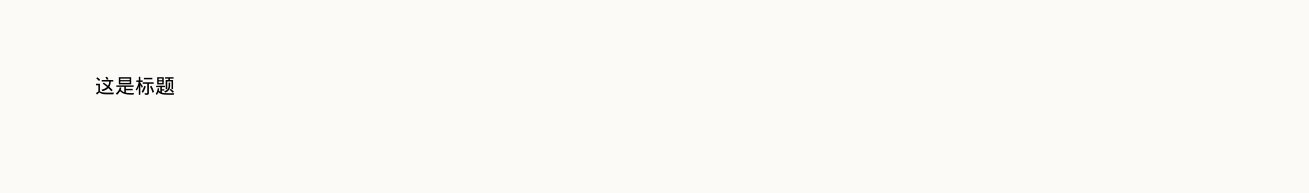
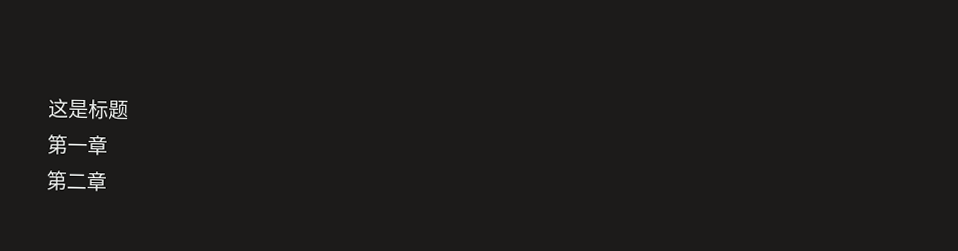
+ 第一章
+ 第二章

